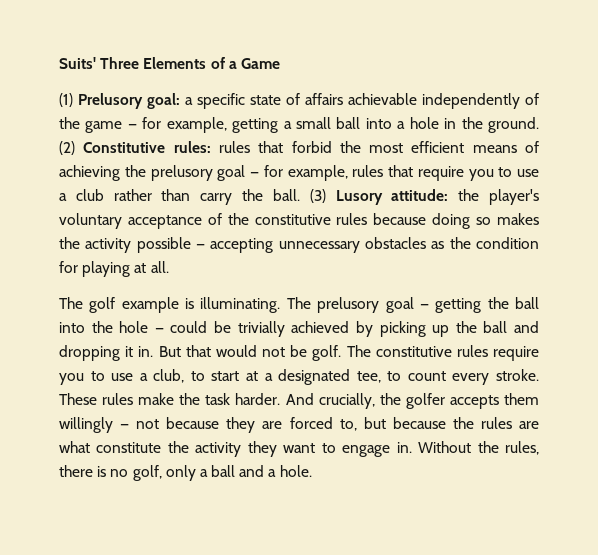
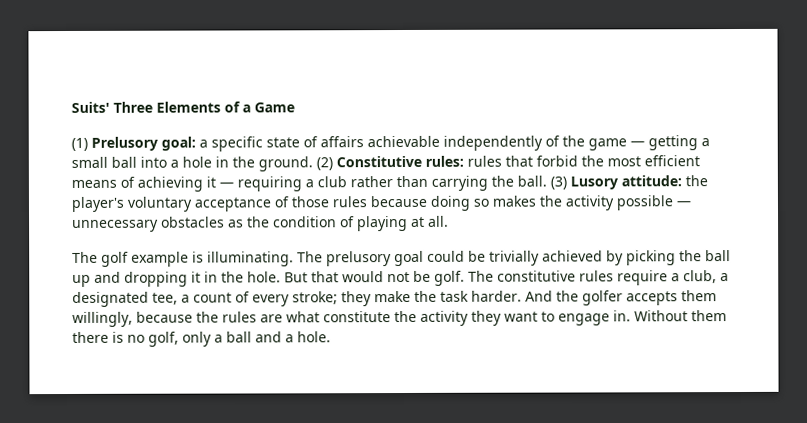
- (1) Prelusory goal: a specific state of affairs achievable independently of the game — for example, getting a small ball into a hole in the ground.
+ (1) Prelusory goal: a specific state of affairs achievable independently of the game — getting a small ball into a hole in the ground.
- (2) Constitutive rules: rules that forbid the most efficient means of achieving the prelusory goal — for example, rules that require you to use a club rather than carry the ball.
+ (2) Constitutive rules: rules that forbid the most efficient means of achieving it — requiring a club rather than carrying the ball.
- (3) Lusory attitude: the player's voluntary acceptance of the constitutive rules because doing so makes the activity possible — accepting unnecessary obstacles as the condition for playing at all.
+ (3) Lusory attitude: the player's voluntary acceptance of those rules because doing so makes the activity possible — unnecessary obstacles as the condition of playing at all.
- The prelusory goal — getting the ball into the hole — could be trivially achieved by picking up the ball and dropping it in.
+ The prelusory goal could be trivially achieved by picking the ball up and dropping it in the hole.
- The constitutive rules require you to use a club, to start at a designated tee, to count every stroke. These rules make the task harder.
+ The constitutive rules require a club, a designated tee, a count of every stroke; they make the task harder.
- And crucially, the golfer accepts them willingly — not because they are forced to, but because the rules are what constitute the activity they want to engage in.
+ And the golfer accepts them willingly, because the rules are what constitute the activity they want to engage in.
- Without the rules, there is no golf, only a ball and a hole.
+ Without them there is no golf, only a ball and a hole.

